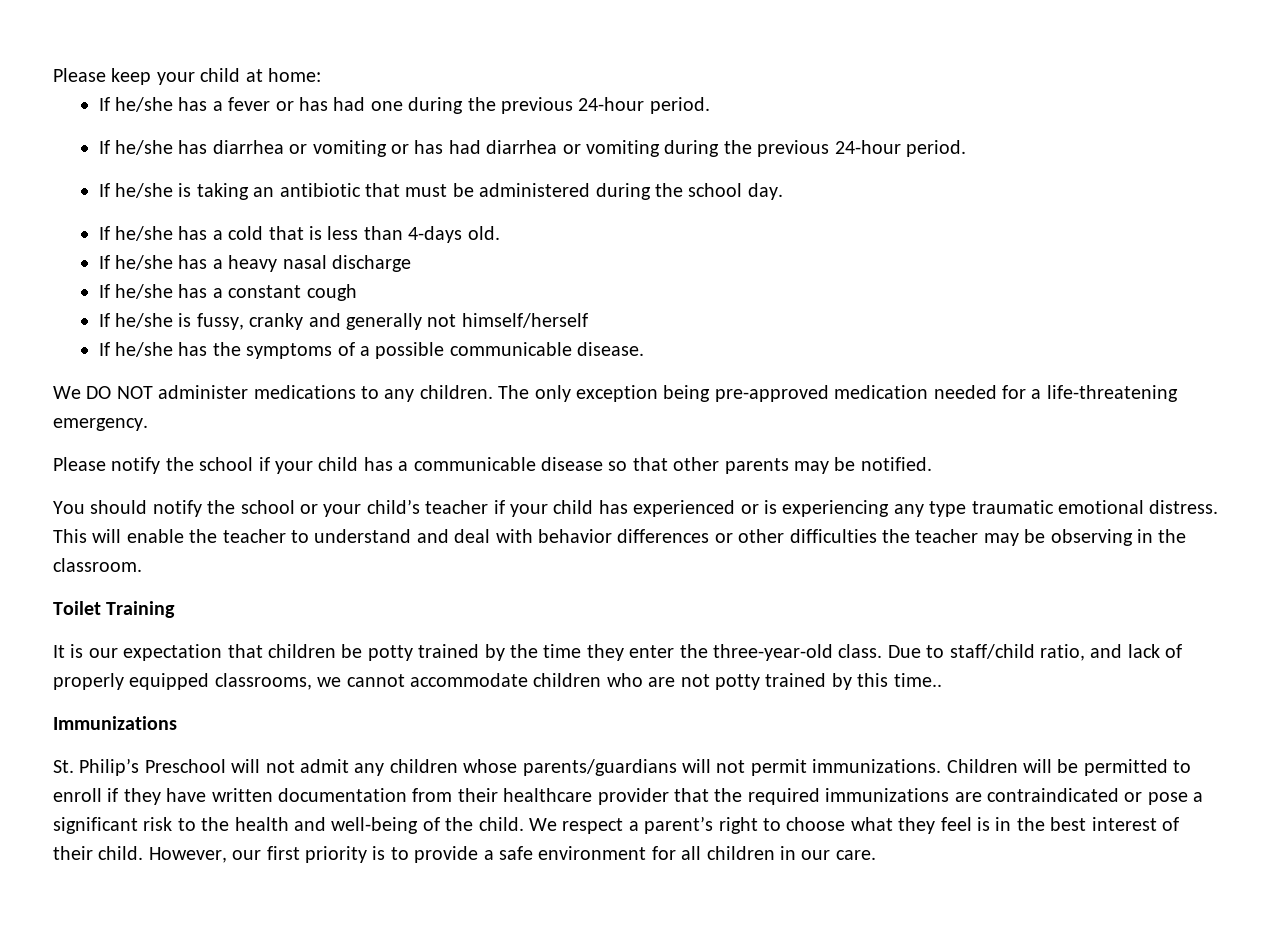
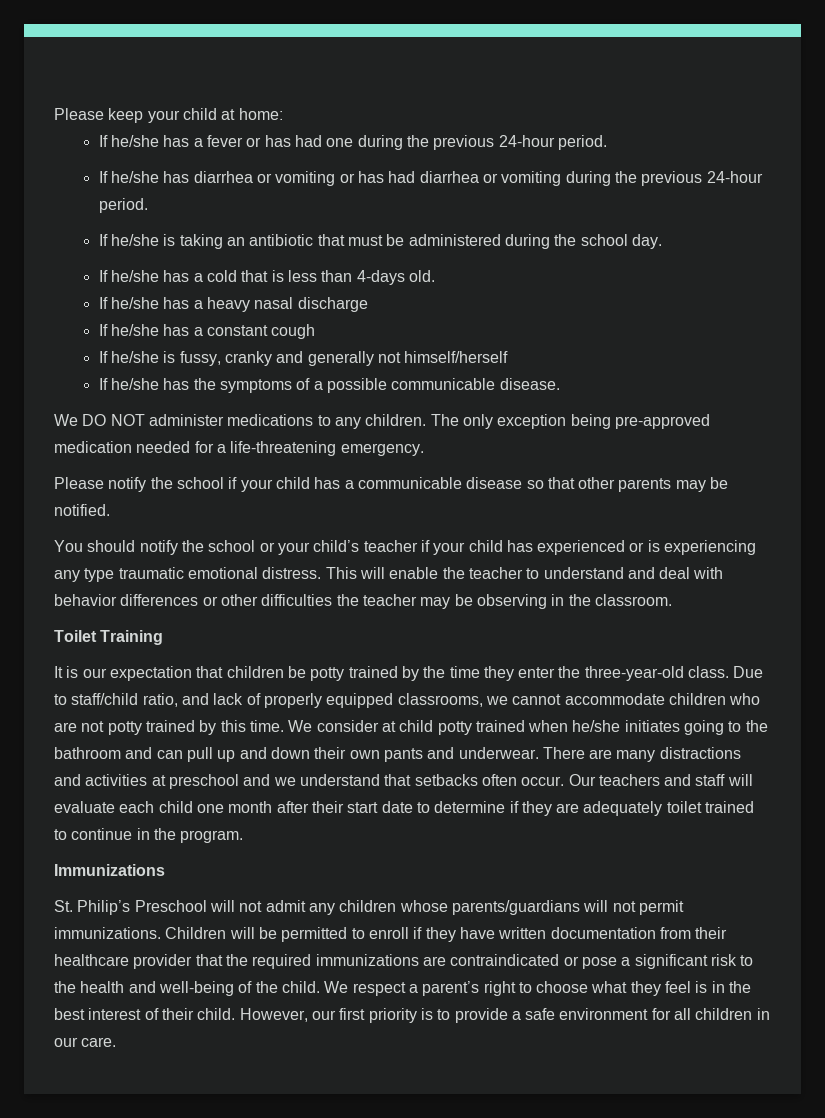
- Due to staff/child ratio, and lack of properly equipped classrooms, we cannot accommodate children who are not potty trained by this time..
+ Due to staff/child ratio, and lack of properly equipped classrooms, we cannot accommodate children who are not potty trained by this time. We consider at child potty trained when he/she initiates going to the bathroom and can pull up and down their own pants and underwear. There are many distractions and activities at preschool and we understand that setbacks often occur. Our teachers and staff will evaluate each child one month after their start date to determine if they are adequately toilet trained to continue in the program.

